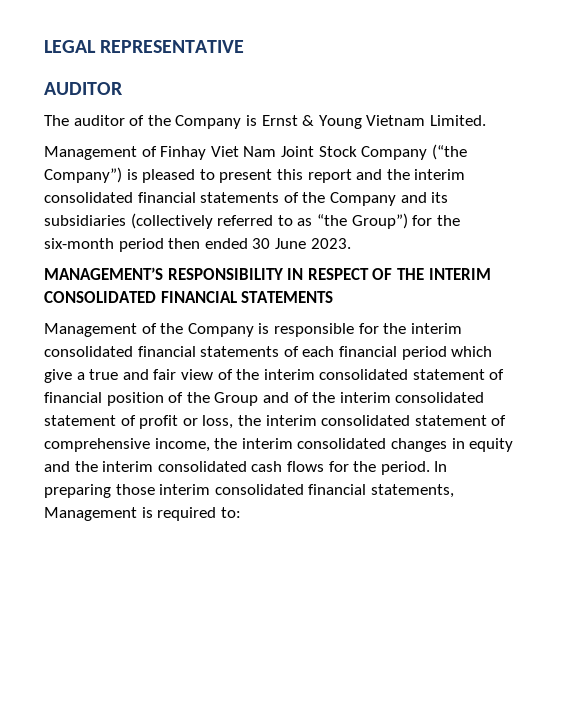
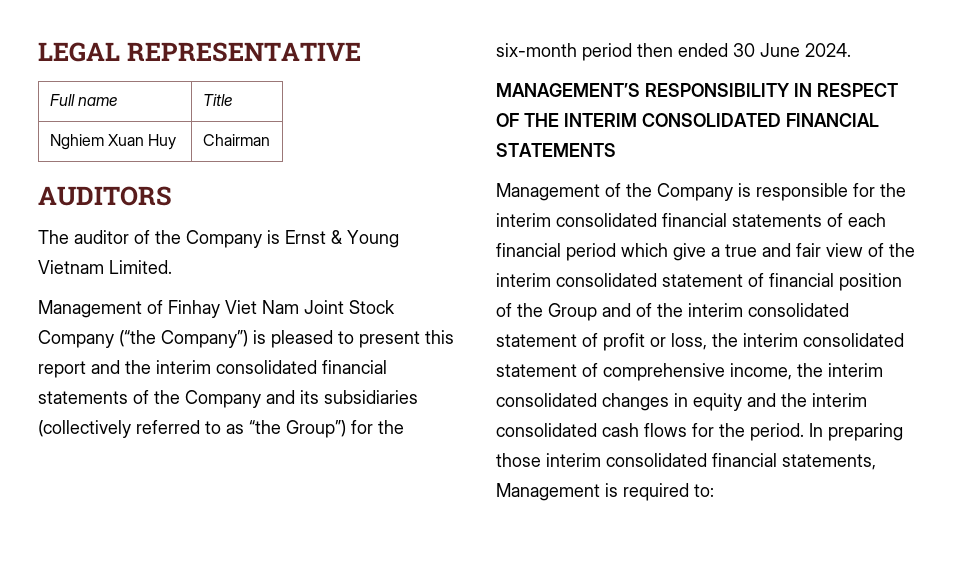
- AUDITOR
+ Full name | Title
+ Nghiem Xuan Huy | Chairman
+ AUDITORS
- Management of Finhay Viet Nam Joint Stock Company (“the Company”) is pleased to present this report and the interim consolidated financial statements of the Company and its subsidiaries (collectively referred to as “the Group”) for the six-month period then ended 30 June 2023.
+ Management of Finhay Viet Nam Joint Stock Company (“the Company”) is pleased to present this report and the interim consolidated financial statements of the Company and its subsidiaries (collectively referred to as “the Group”) for the six-month period then ended 30 June 2024.

